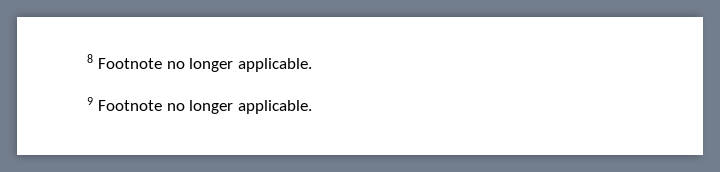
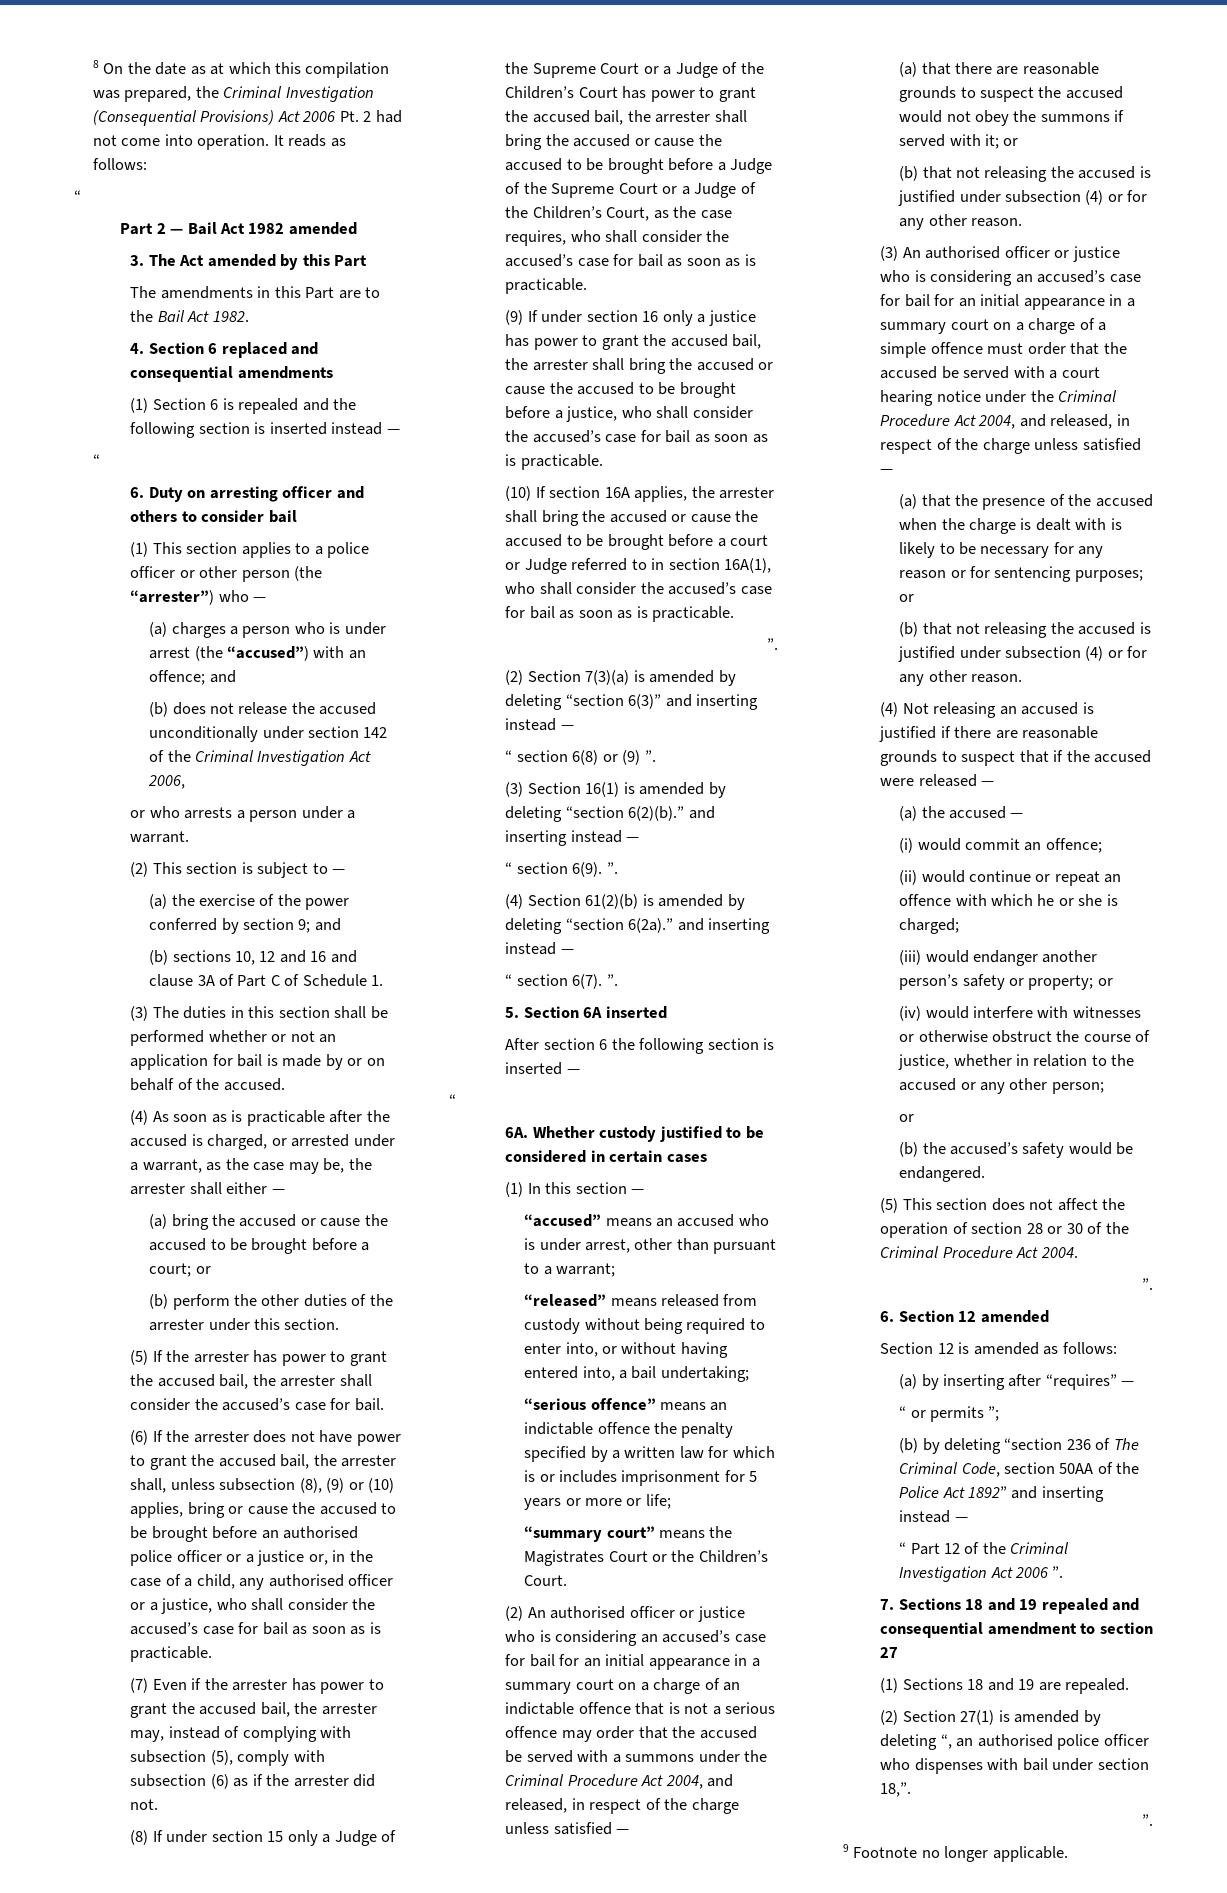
- 8 Footnote no longer applicable.
+ 8 On the date as at which this compilation was prepared, the Criminal Investigation (Consequential Provisions) Act 2006 Pt. 2 had not come into operation. It reads as follows:
+ “
+ Part 2 — Bail Act 1982 amended
+ 3. The Act amended by this Part
+ The amendments in this Part are to the Bail Act 1982.
+ 4. Section 6 replaced and consequential amendments
+ (1) Section 6 is repealed and the following section is inserted instead —
+ “
+ 6. Duty on arresting officer and others to consider bail
+ (1) This section applies to a police officer or other person (the “arrester”) who —
+ (a) charges a person who is under arrest (the “accused”) with an offence; and
+ (b) does not release the accused unconditionally under section 142 of the Criminal Investigation Act 2006,
+ or who arrests a person under a warrant.
+ (2) This section is subject to —
+ (a) the exercise of the power conferred by section 9; and
+ (b) sections 10, 12 and 16 and clause 3A of Part C of Schedule 1.
+ (3) The duties in this section shall be performed whether or not an application for bail is made by or on behalf of the accused.
+ (4) As soon as is practicable after the accused is charged, or arrested under a warrant, as the case may be, the arrester shall either —
+ (a) bring the accused or cause the accused to be brought before a court; or
+ (b) perform the other duties of the arrester under this section.
+ (5) If the arrester has power to grant the accused bail, the arrester shall consider the accused’s case for bail.
+ (6) If the arrester does not have power to grant the accused bail, the arrester shall, unless subsection (8), (9) or (10) applies, bring or cause the accused to be brought before an authorised police officer or a justice or, in the case of a child, any authorised officer or a justice, who shall consider the accused’s case for bail as soon as is practicable.
+ (7) Even if the arrester has power to grant the accused bail, the arrester may, instead of complying with subsection (5), comply with subsection (6) as if the arrester did not.
+ (8) If under section 15 only a Judge of the Supreme Court or a Judge of the Children’s Court has power to grant the accused bail, the arrester shall bring the accused or cause the accused to be brought before a Judge of the Supreme Court or a Judge of the Children’s Court, as the case requires, who shall consider the accused’s case for bail as soon as is practicable.
+ (9) If under section 16 only a justice has power to grant the accused bail, the arrester shall bring the accused or cause the accused to be brought before a justice, who shall consider the accused’s case for bail as soon as is practicable.
+ (10) If section 16A applies, the arrester shall bring the accused or cause the accused to be brought before a court or Judge referred to in section 16A(1), who shall consider the accused’s case for bail as soon as is practicable.
+ ”.
+ (2) Section 7(3)(a) is amended by deleting “section 6(3)” and inserting instead —
+ “ section 6(8) or (9) ”.
+ (3) Section 16(1) is amended by deleting “section 6(2)(b).” and inserting instead —
+ “ section 6(9). ”.
+ (4) Section 61(2)(b) is amended by deleting “section 6(2a).” and inserting instead —
+ “ section 6(7). ”.
+ 5. Section 6A inserted
+ After section 6 the following section is inserted —
+ “
+ 6A. Whether custody justified to be considered in certain cases
+ (1) In this section —
+ “accused” means an accused who is under arrest, other than pursuant to a warrant;
+ “released” means released from custody without being required to enter into, or without having entered into, a bail undertaking;
+ “serious offence” means an indictable offence the penalty specified by a written law for which is or includes imprisonment for 5 years or more or life;
+ “summary court” means the Magistrates Court or the Children’s Court.
+ (2) An authorised officer or justice who is considering an accused’s case for bail for an initial appearance in a summary court on a charge of an indictable offence that is not a serious offence may order that the accused be served with a summons under the Criminal Procedure Act 2004, and released, in respect of the charge unless satisfied —
+ (a) that there are reasonable grounds to suspect the accused would not obey the summons if served with it; or
+ (b) that not releasing the accused is justified under subsection (4) or for any other reason.
+ (3) An authorised officer or justice who is considering an accused’s case for bail for an initial appearance in a summary court on a charge of a simple offence must order that the accused be served with a court hearing notice under the Criminal Procedure Act 2004, and released, in respect of the charge unless satisfied —
+ (a) that the presence of the accused when the charge is dealt with is likely to be necessary for any reason or for sentencing purposes; or
+ (b) that not releasing the accused is justified under subsection (4) or for any other reason.
+ (4) Not releasing an accused is justified if there are reasonable grounds to suspect that if the accused were released —
+ (a) the accused —
+ (i) would commit an offence;
+ (ii) would continue or repeat an offence with which he or she is charged;
+ (iii) would endanger another person’s safety or property; or
+ (iv) would interfere with witnesses or otherwise obstruct the course of justice, whether in relation to the accused or any other person;
+ or
+ (b) the accused’s safety would be endangered.
+ (5) This section does not affect the operation of section 28 or 30 of the Criminal Procedure Act 2004.
+ ”.
+ 6. Section 12 amended
+ Section 12 is amended as follows:
+ (a) by inserting after “requires” —
+ “ or permits ”;
+ (b) by deleting “section 236 of The Criminal Code, section 50AA of the Police Act 1892” and inserting instead —
+ “ Part 12 of the Criminal Investigation Act 2006 ”.
+ 7. Sections 18 and 19 repealed and consequential amendment to section 27
+ (1) Sections 18 and 19 are repealed.
+ (2) Section 27(1) is amended by deleting “, an authorised police officer who dispenses with bail under section 18,”.
+ ”.

